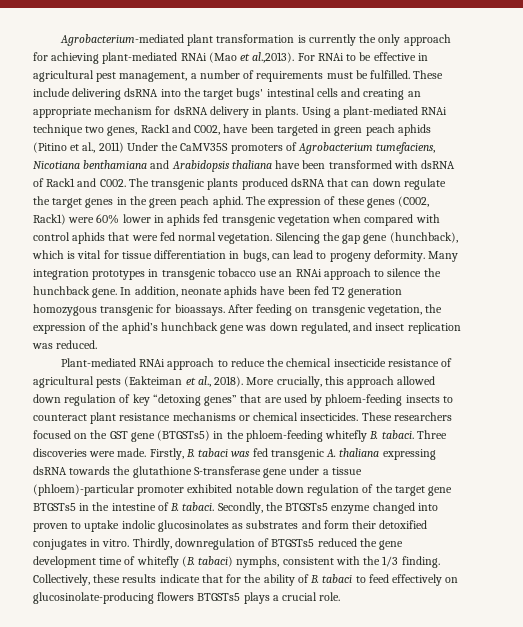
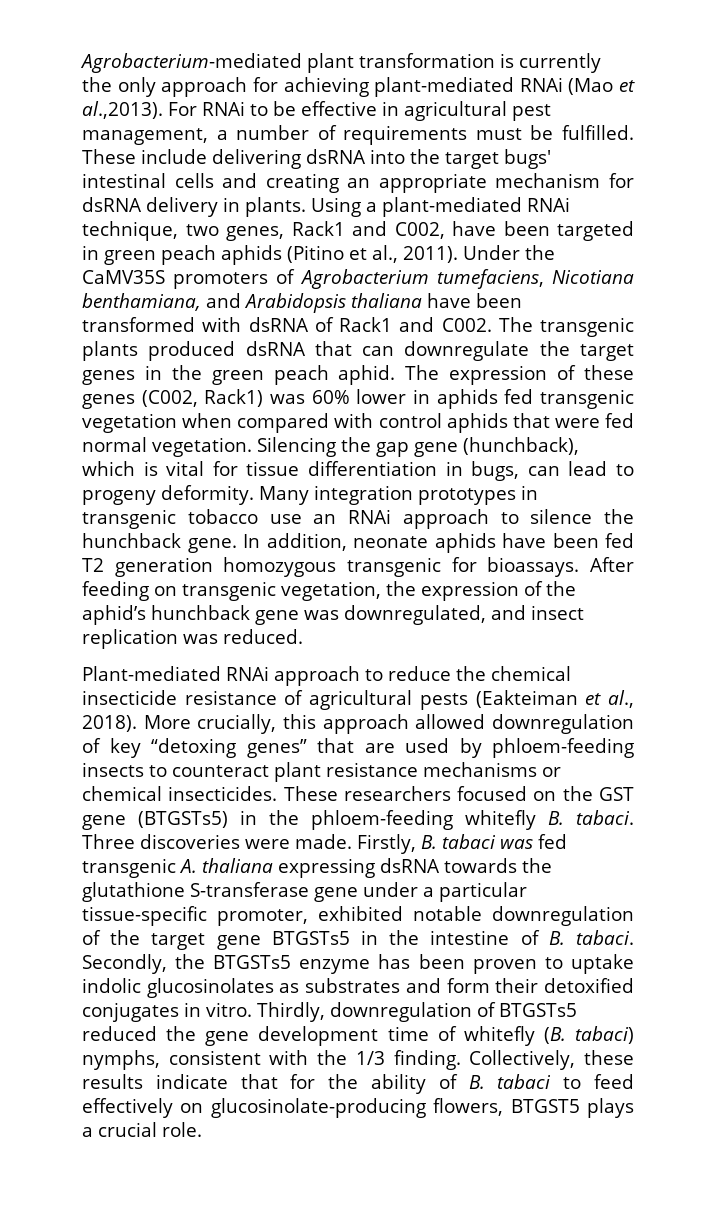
- Using a plant-mediated RNAi technique two genes, Rack1 and C002, have been targeted in green peach aphids (Pitino et al., 2011) Under the CaMV35S promoters of Agrobacterium tumefaciens, Nicotiana benthamiana and Arabidopsis thaliana have been transformed with dsRNA of Rack1 and C002.
+ Using a plant-mediated RNAi technique, two genes, Rack1 and C002, have been targeted in green peach aphids (Pitino et al., 2011). Under the CaMV35S promoters of Agrobacterium tumefaciens, Nicotiana benthamiana, and Arabidopsis thaliana have been transformed with dsRNA of Rack1 and C002.
- The transgenic plants produced dsRNA that can down regulate the target genes in the green peach aphid.
+ The transgenic plants produced dsRNA that can downregulate the target genes in the green peach aphid.
- The expression of these genes (C002, Rack1) were 60% lower in aphids fed transgenic vegetation when compared with control aphids that were fed normal vegetation.
+ The expression of these genes (C002, Rack1) was 60% lower in aphids fed transgenic vegetation when compared with control aphids that were fed normal vegetation.
- After feeding on transgenic vegetation, the expression of the aphid’s hunchback gene was down regulated, and insect replication was reduced.
+ After feeding on transgenic vegetation, the expression of the aphid’s hunchback gene was downregulated, and insect replication was reduced.
- More crucially, this approach allowed down regulation of key “detoxing genes” that are used by phloem-feeding insects to counteract plant resistance mechanisms or chemical insecticides.
+ More crucially, this approach allowed downregulation of key “detoxing genes” that are used by phloem-feeding insects to counteract plant resistance mechanisms or chemical insecticides.
- Firstly, B. tabaci was fed transgenic A. thaliana expressing dsRNA towards the glutathione S-transferase gene under a tissue (phloem)-particular promoter exhibited notable down regulation of the target gene BTGSTs5 in the intestine of B. tabaci.
+ Firstly, B. tabaci was fed transgenic A. thaliana expressing dsRNA towards the glutathione S-transferase gene under a particular tissue-specific promoter, exhibited notable downregulation of the target gene BTGSTs5 in the intestine of B. tabaci.
- Secondly, the BTGSTs5 enzyme changed into proven to uptake indolic glucosinolates as substrates and form their detoxified conjugates in vitro.
+ Secondly, the BTGSTs5 enzyme has been proven to uptake indolic glucosinolates as substrates and form their detoxified conjugates in vitro.
- Collectively, these results indicate that for the ability of B. tabaci to feed effectively on glucosinolate-producing flowers BTGSTs5 plays a crucial role.
+ Collectively, these results indicate that for the ability of B. tabaci to feed effectively on glucosinolate-producing flowers, BTGST5 plays a crucial role.

